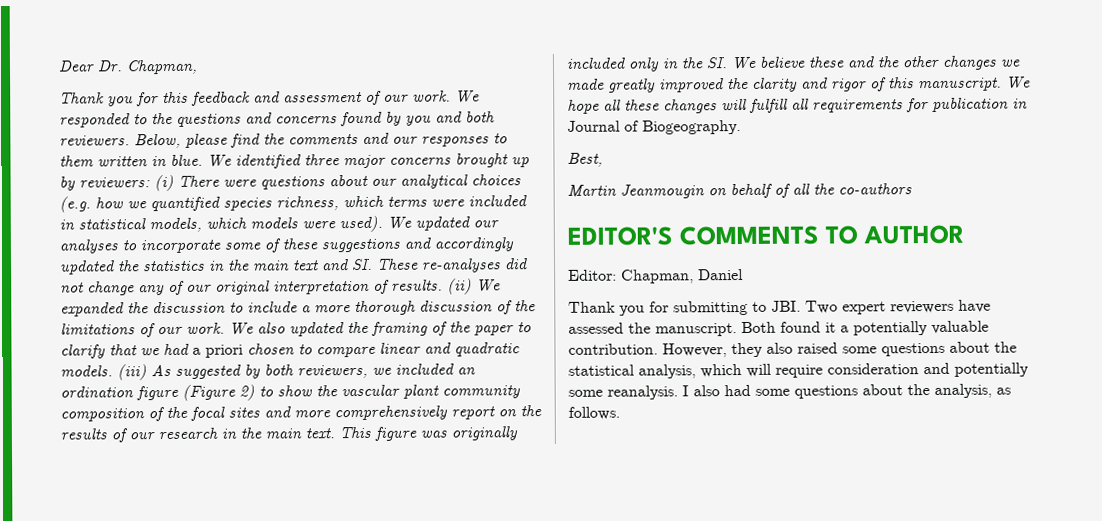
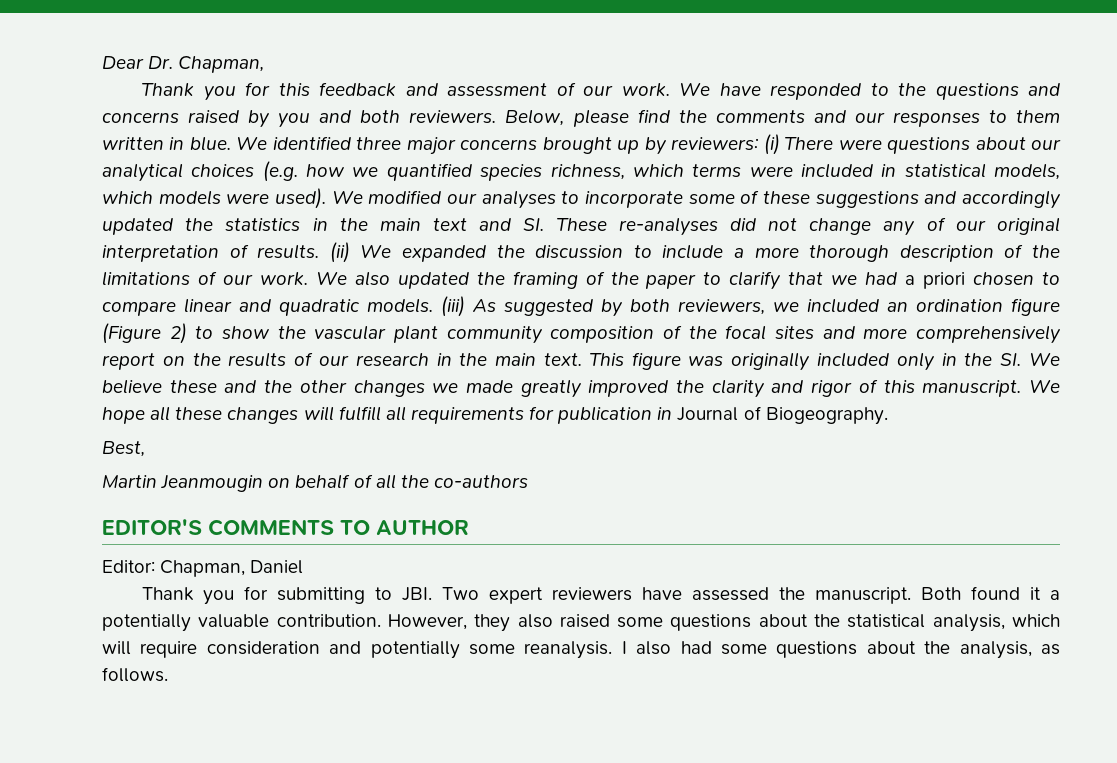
- We responded to the questions and concerns found by you and both reviewers.
+ We have responded to the questions and concerns raised by you and both reviewers.
- We updated our analyses to incorporate some of these suggestions and accordingly updated the statistics in the main text and SI. These re-analyses did not change any of our original interpretation of results.
+ We modified our analyses to incorporate some of these suggestions and accordingly updated the statistics in the main text and SI. These re-analyses did not change any of our original interpretation of results.
- (ii) We expanded the discussion to include a more thorough discussion of the limitations of our work.
+ (ii) We expanded the discussion to include a more thorough description of the limitations of our work.

